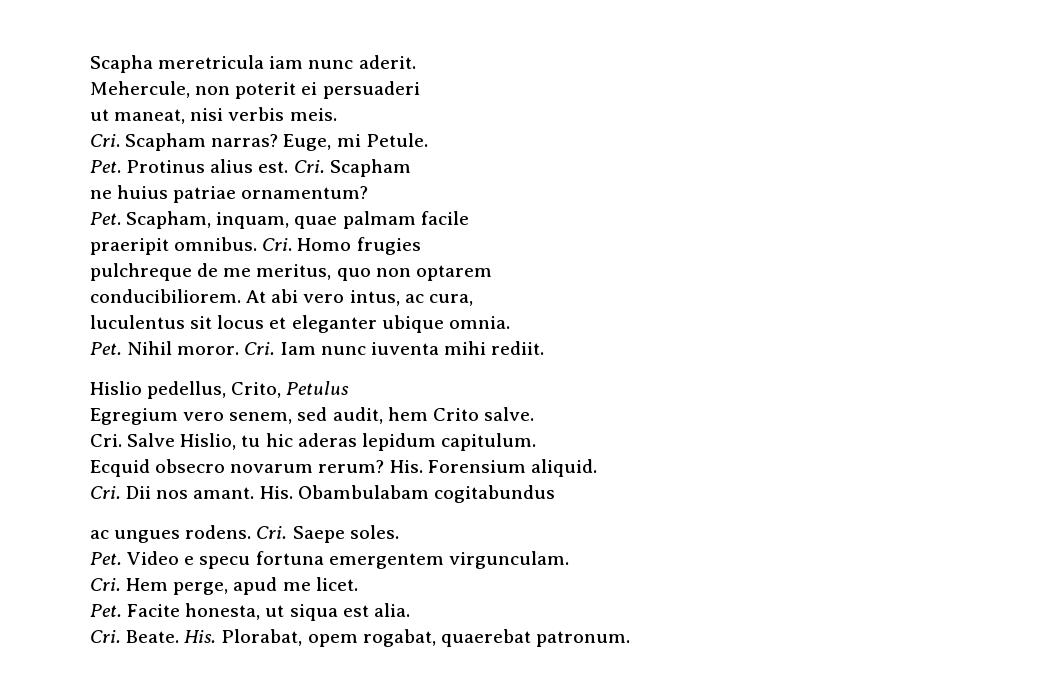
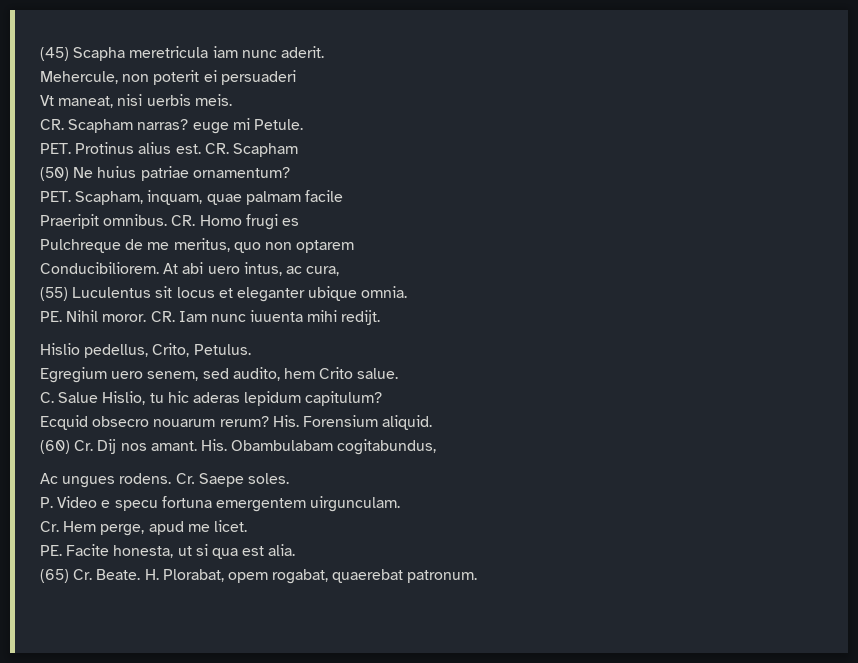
- Scapha meretricula iam nunc aderit.
+ (45) Scapha meretricula iam nunc aderit.
- ut maneat, nisi verbis meis.
+ Vt maneat, nisi uerbis meis.
- Cri. Scapham narras? Euge, mi Petule.
+ CR. Scapham narras? euge mi Petule.
- Pet. Protinus alius est. Cri. Scapham
+ PET. Protinus alius est. CR. Scapham
- ne huius patriae ornamentum?
+ (50) Ne huius patriae ornamentum?
- Pet. Scapham, inquam, quae palmam facile
+ PET. Scapham, inquam, quae palmam facile
- praeripit omnibus. Cri. Homo frugies
- pulchreque de me meritus, quo non optarem
+ Praeripit omnibus. CR. Homo frugi es
+ Pulchreque de me meritus, quo non optarem
- conducibiliorem.
+ Conducibiliorem.
- At abi vero intus, ac cura,
+ At abi uero intus, ac cura,
- luculentus sit locus et eleganter ubique omnia.
+ (55) Luculentus sit locus et eleganter ubique omnia.
- Pet. Nihil moror.
+ PE. Nihil moror.
- Cri. Iam nunc iuventa mihi rediit.
+ CR. Iam nunc iuuenta mihi redijt.
- Hislio pedellus, Crito, Petulus
+ Hislio pedellus, Crito, Petulus.
- Egregium vero senem, sed audit, hem Crito salve.
- Cri. Salve Hislio, tu hic aderas lepidum capitulum.
+ Egregium uero senem, sed audito, hem Crito salue.
+ C. Salue Hislio, tu hic aderas lepidum capitulum?
- Ecquid obsecro novarum rerum?
+ Ecquid obsecro nouarum rerum?
- Cri. Dii nos amant.
+ (60) Cr. Dij nos amant.
- His. Obambulabam cogitabundus
- ac ungues rodens.
+ His. Obambulabam cogitabundus,
+ Ac ungues rodens.
- Cri. Saepe soles.
+ Cr. Saepe soles.
- Pet. Video e specu fortuna emergentem virgunculam.
- Cri. Hem perge, apud me licet.
+ P. Video e specu fortuna emergentem uirgunculam.
+ Cr. Hem perge, apud me licet.
- Pet. Facite honesta, ut siqua est alia.
+ PE. Facite honesta, ut si qua est alia.
- Cri. Beate. His. Plorabat, opem rogabat, quaerebat patronum.
+ (65) Cr. Beate. H. Plorabat, opem rogabat, quaerebat patronum.

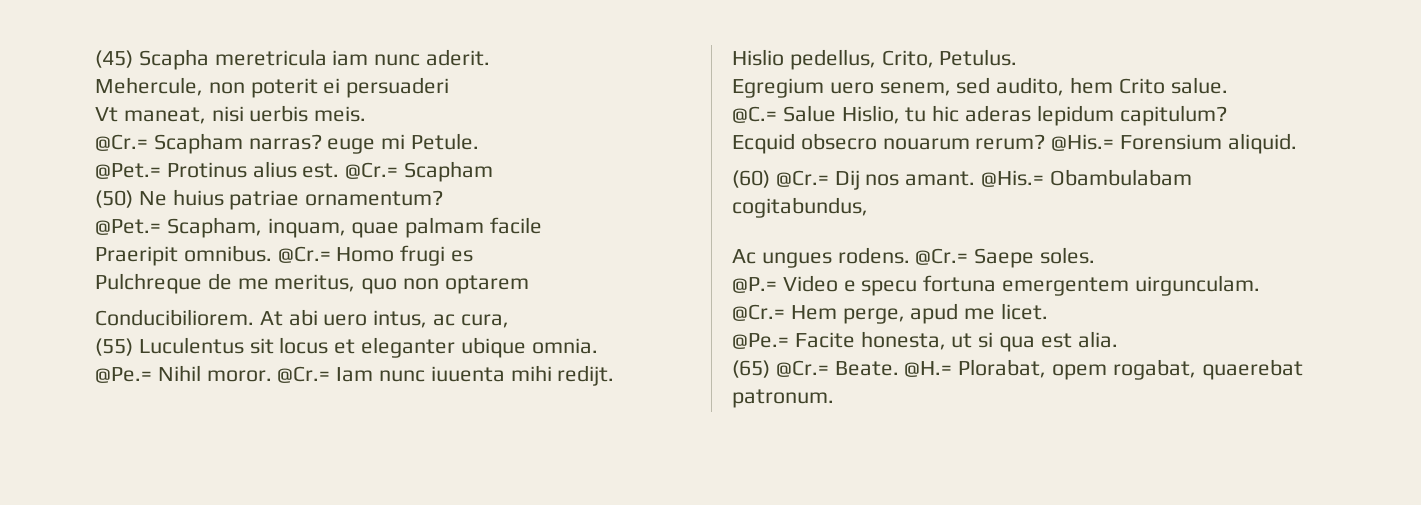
- CR. Scapham narras? euge mi Petule.
+ @Cr.= Scapham narras? euge mi Petule.
- PET. Protinus alius est. CR. Scapham
+ @Pet.= Protinus alius est. @Cr.= Scapham
- PET. Scapham, inquam, quae palmam facile
+ @Pet.= Scapham, inquam, quae palmam facile
- CR. Homo frugi es
+ @Cr.= Homo frugi es
- PE. Nihil moror.
+ @Pe.= Nihil moror.
- CR. Iam nunc iuuenta mihi redijt.
+ @Cr.= Iam nunc iuuenta mihi redijt.
- C. Salue Hislio, tu hic aderas lepidum capitulum?
+ @C.= Salue Hislio, tu hic aderas lepidum capitulum?
- His. Forensium aliquid.
+ @His.= Forensium aliquid.
- (60) Cr. Dij nos amant.
+ (60) @Cr.= Dij nos amant.
- His. Obambulabam cogitabundus,
+ @His.= Obambulabam cogitabundus,
- Cr. Saepe soles.
+ @Cr.= Saepe soles.
- P. Video e specu fortuna emergentem uirgunculam.
+ @P.= Video e specu fortuna emergentem uirgunculam.
- Cr. Hem perge, apud me licet.
+ @Cr.= Hem perge, apud me licet.
- PE. Facite honesta, ut si qua est alia.
+ @Pe.= Facite honesta, ut si qua est alia.
- (65) Cr. Beate. H. Plorabat, opem rogabat, quaerebat patronum.
+ (65) @Cr.= Beate. @H.= Plorabat, opem rogabat, quaerebat patronum.

